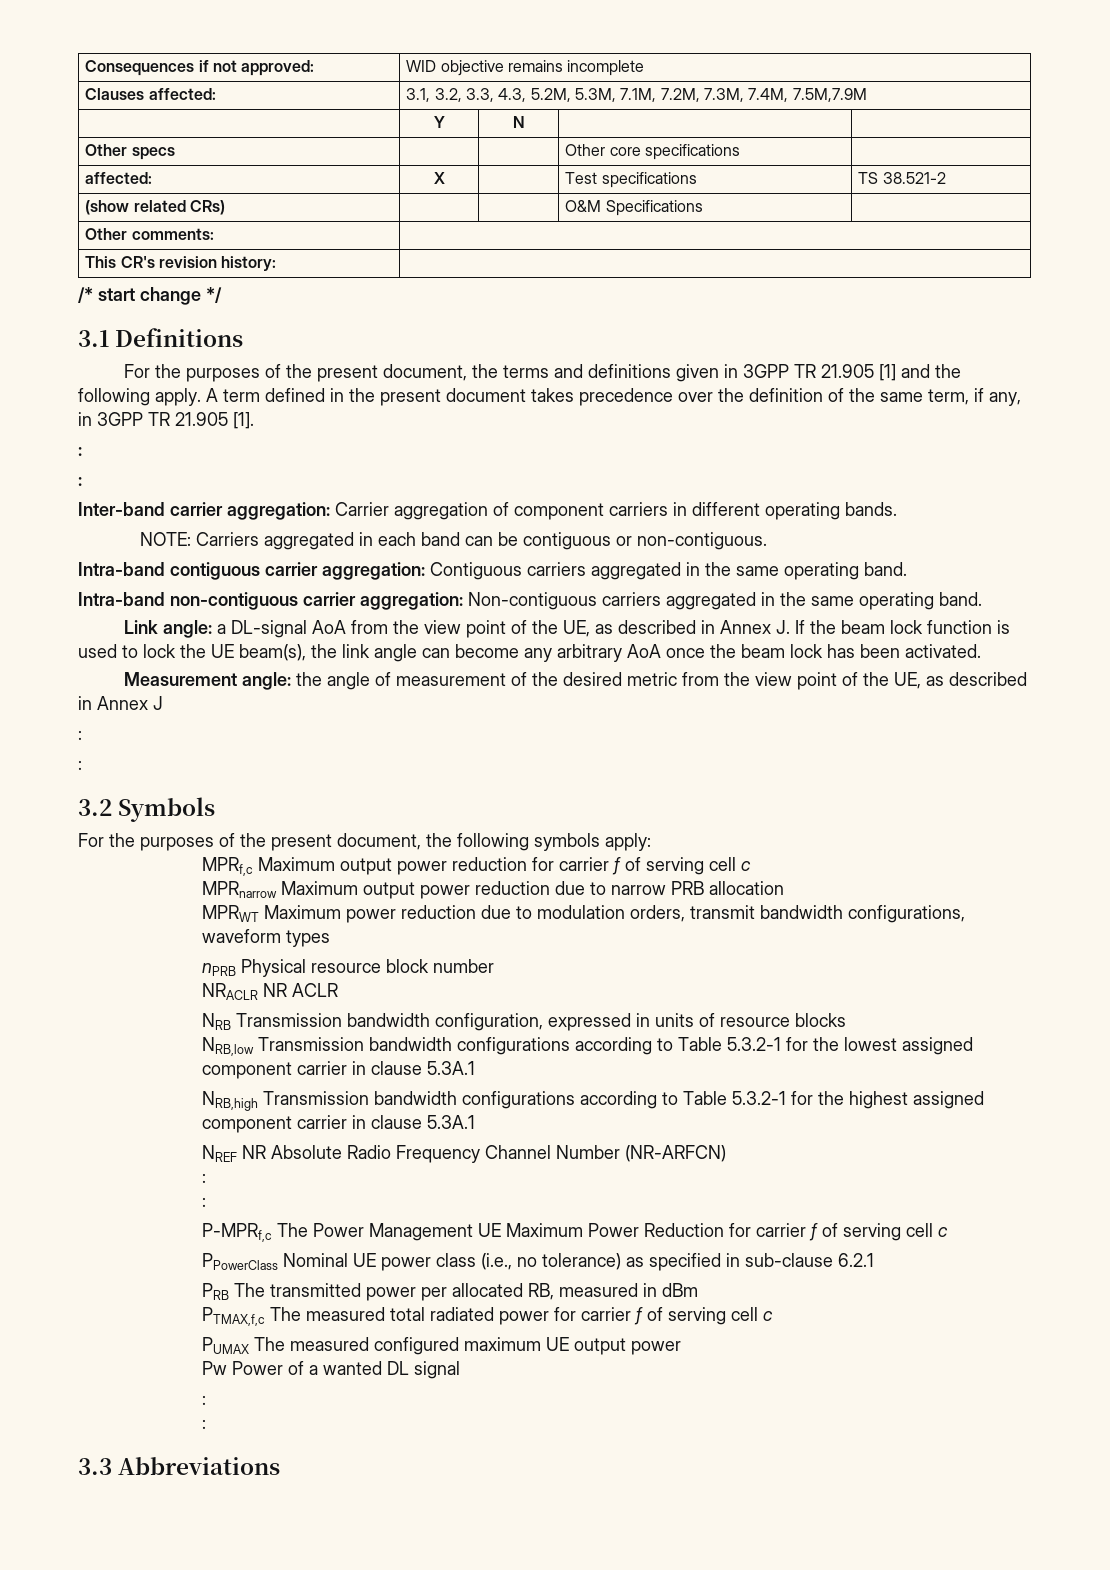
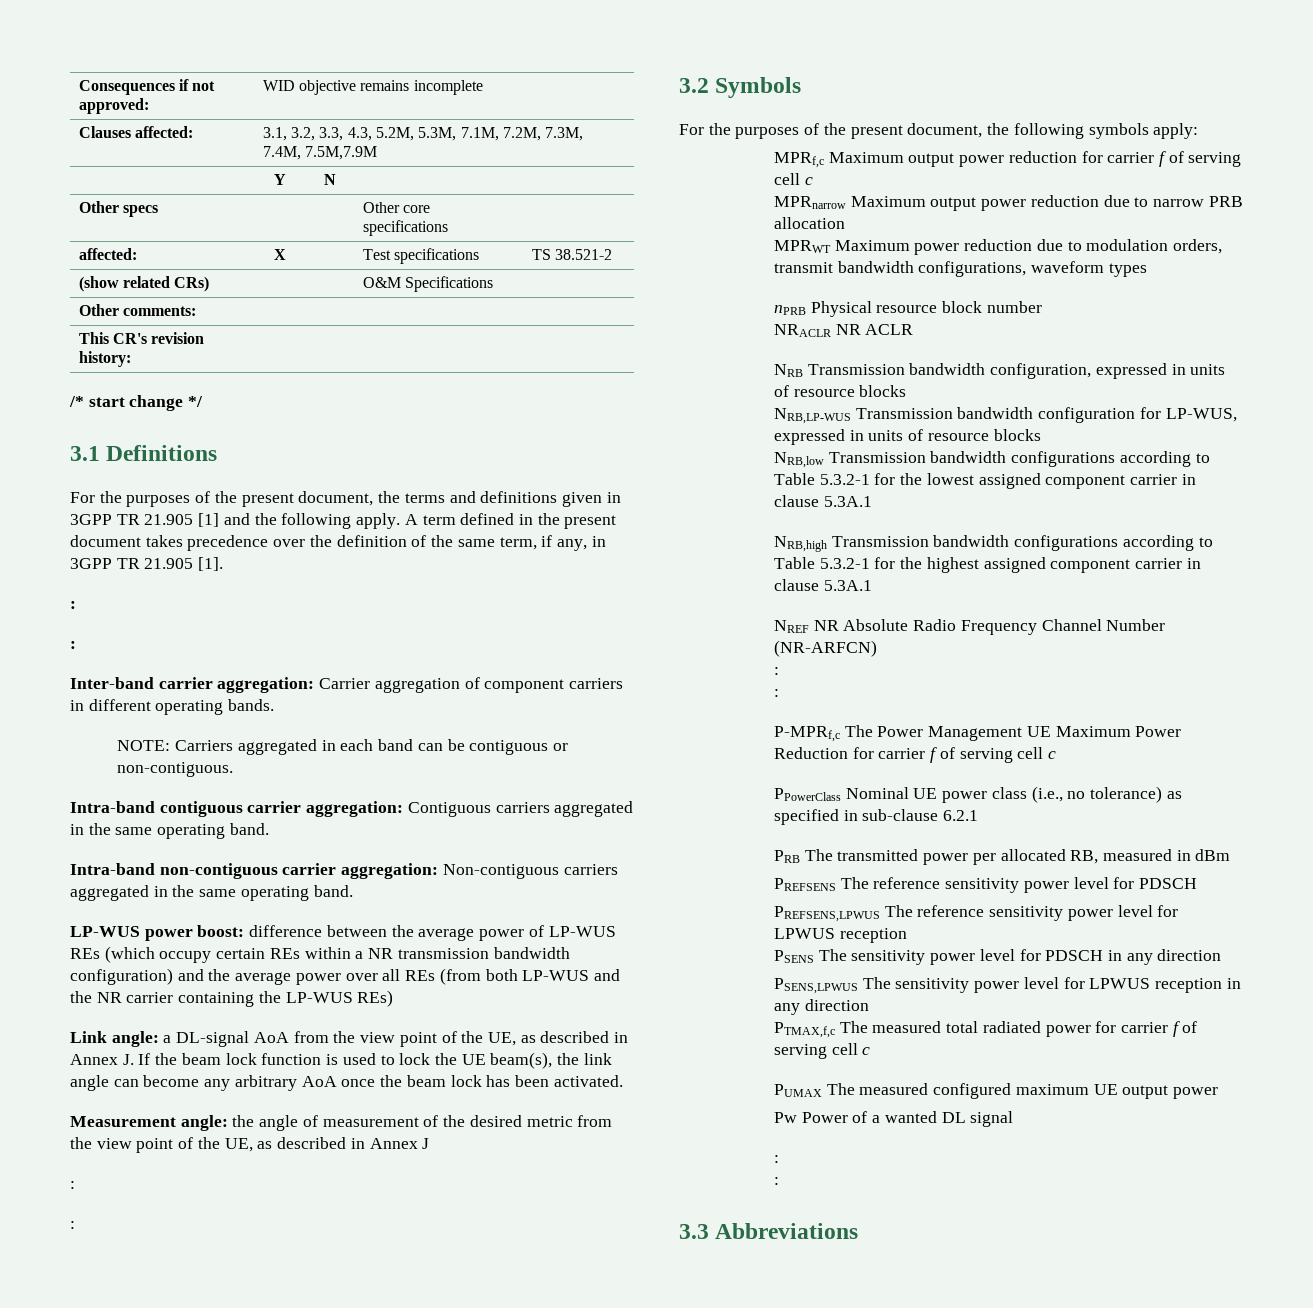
+ LP-WUS power boost: difference between the average power of LP-WUS REs (which occupy certain REs within a NR transmission bandwidth configuration) and the average power over all REs (from both LP-WUS and the NR carrier containing the LP-WUS REs)
+ NRB,LP-WUS Transmission bandwidth configuration for LP-WUS, expressed in units of resource blocks
+ PREFSENS The reference sensitivity power level for PDSCH
+ PREFSENS,LPWUS The reference sensitivity power level for LPWUS reception
+ PSENS The sensitivity power level for PDSCH in any direction
+ PSENS,LPWUS The sensitivity power level for LPWUS reception in any direction

